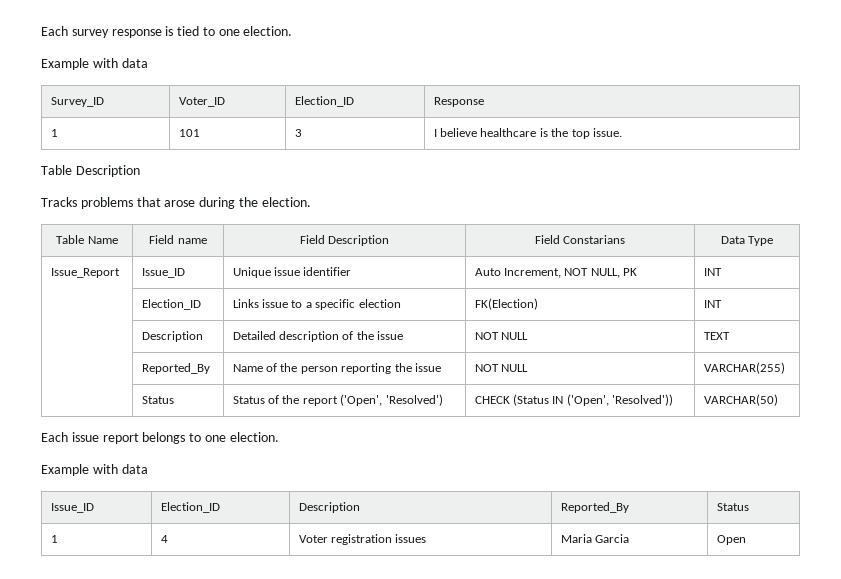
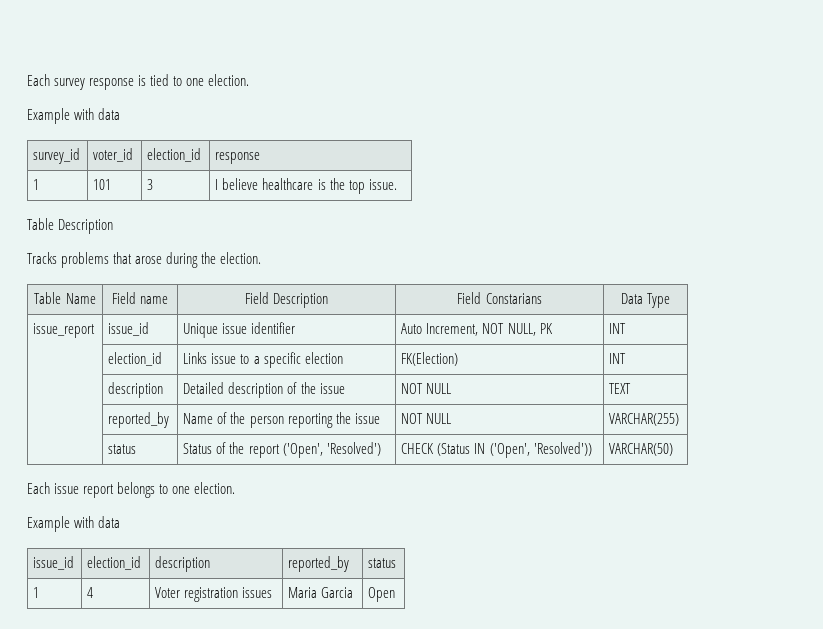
- Survey_ID | Voter_ID | Election_ID | Response
+ survey_id | voter_id | election_id | response
- Issue_Report | Issue_ID | Unique issue identifier | Auto Increment, NOT NULL, PK | INT
+ issue_report | issue_id | Unique issue identifier | Auto Increment, NOT NULL, PK | INT
- | Election_ID | Links issue to a specific election | FK(Election) | INT
+ | election_id | Links issue to a specific election | FK(Election) | INT
- | Description | Detailed description of the issue | NOT NULL | TEXT
+ | description | Detailed description of the issue | NOT NULL | TEXT
- | Reported_By | Name of the person reporting the issue | NOT NULL | VARCHAR(255)
+ | reported_by | Name of the person reporting the issue | NOT NULL | VARCHAR(255)
- | Status | Status of the report ('Open', 'Resolved') | CHECK (Status IN ('Open', 'Resolved')) | VARCHAR(50)
+ | status | Status of the report ('Open', 'Resolved') | CHECK (Status IN ('Open', 'Resolved')) | VARCHAR(50)
- Issue_ID | Election_ID | Description | Reported_By | Status
+ issue_id | election_id | description | reported_by | status

